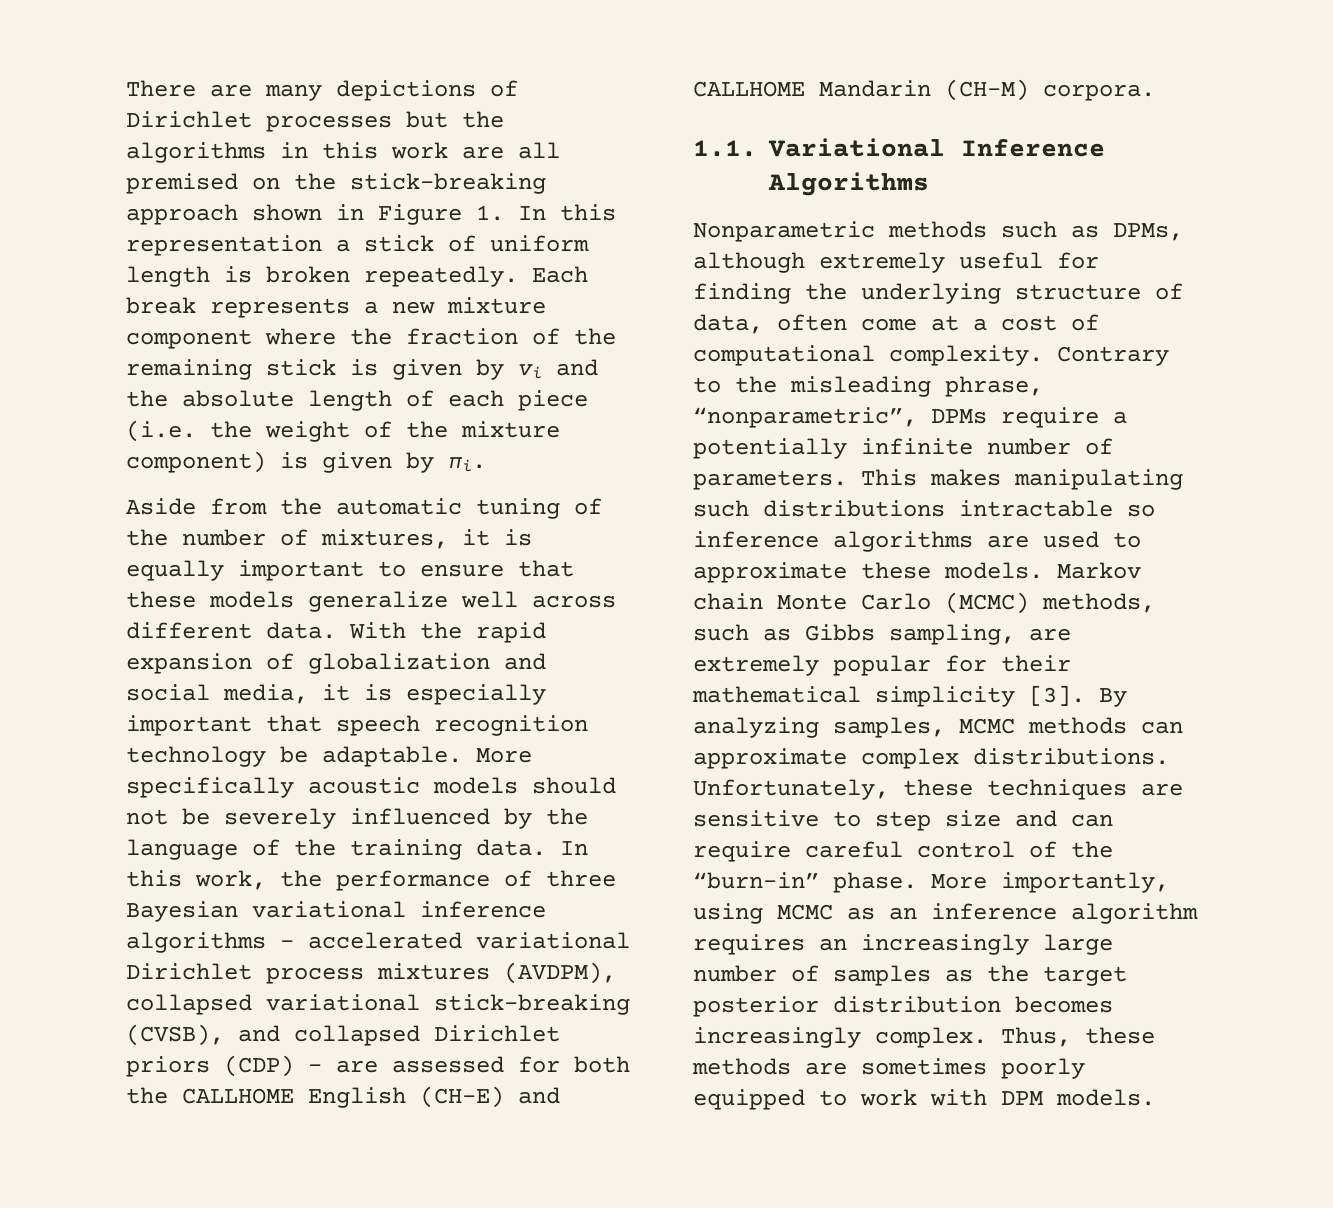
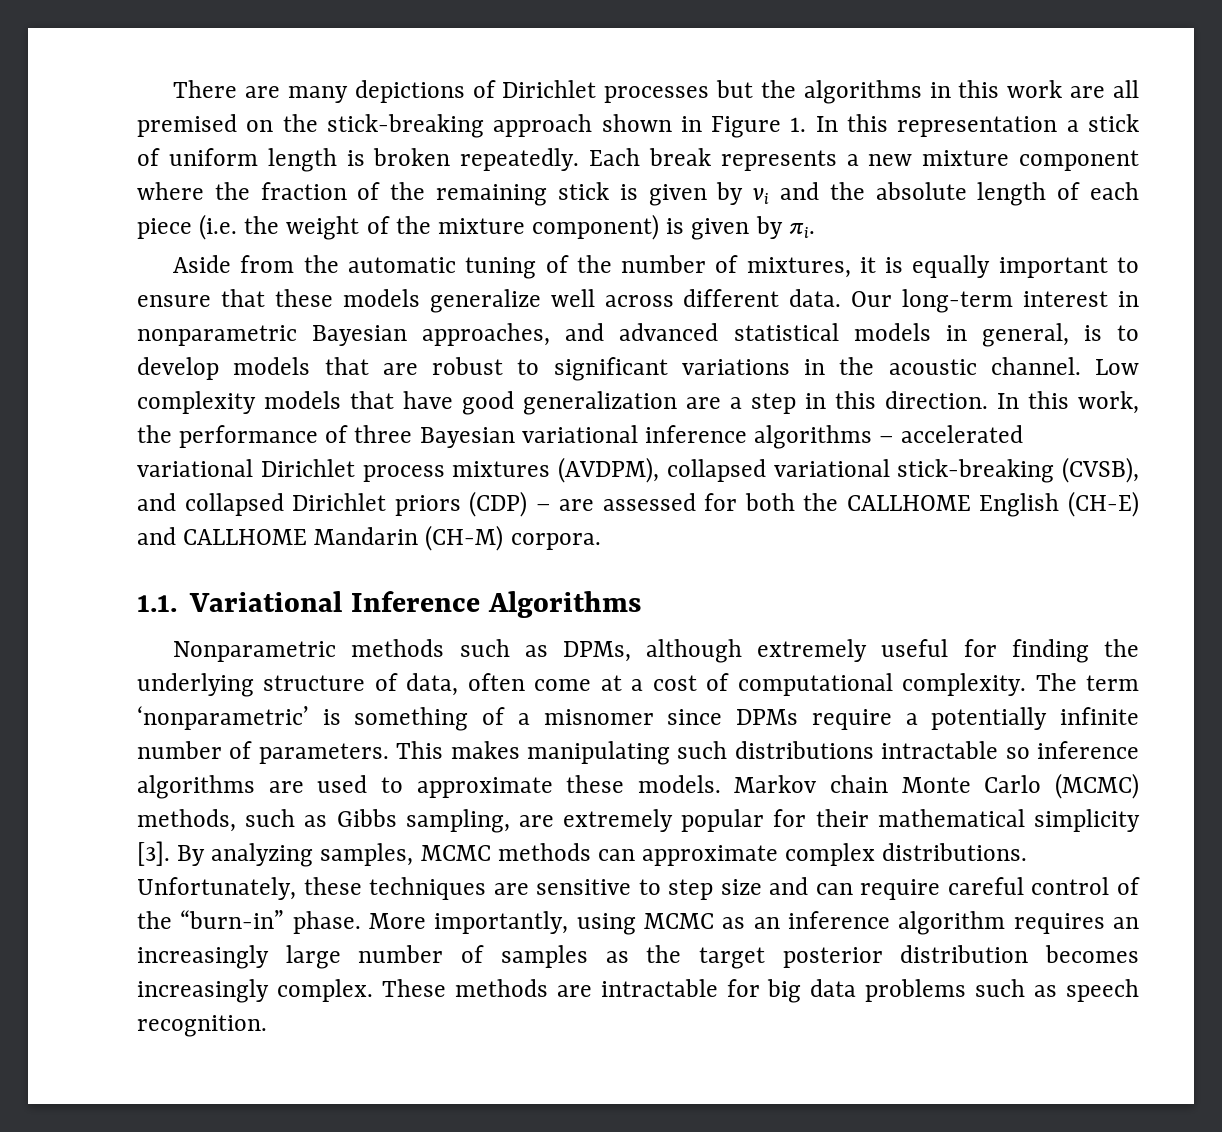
- With the rapid expansion of globalization and social media, it is especially important that speech recognition technology be adaptable. More specifically acoustic models should not be severely influenced by the language of the training data.
+ Our long-term interest in nonparametric Bayesian approaches, and advanced statistical models in general, is to develop models that are robust to significant variations in the acoustic channel. Low complexity models that have good generalization are a step in this direction.
- Contrary to the misleading phrase, “nonparametric”, DPMs require a potentially infinite number of parameters.
+ The term ‘nonparametric’ is something of a misnomer since DPMs require a potentially infinite number of parameters.
- Thus, these methods are sometimes poorly equipped to work with DPM models.
+ These methods are intractable for big data problems such as speech recognition.

